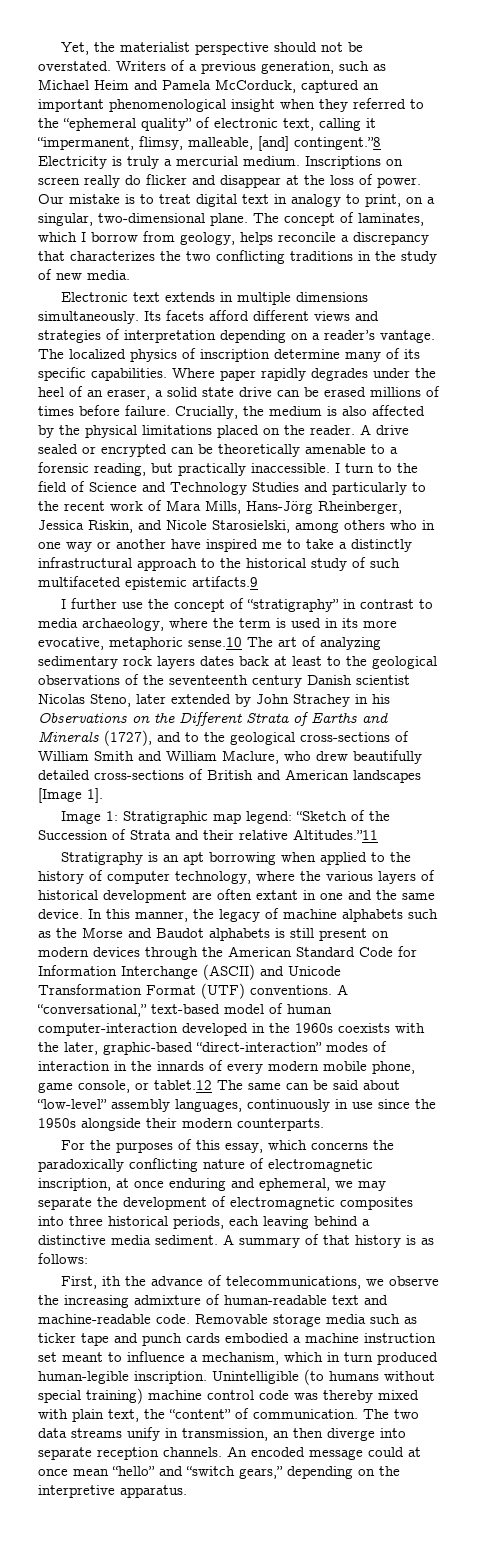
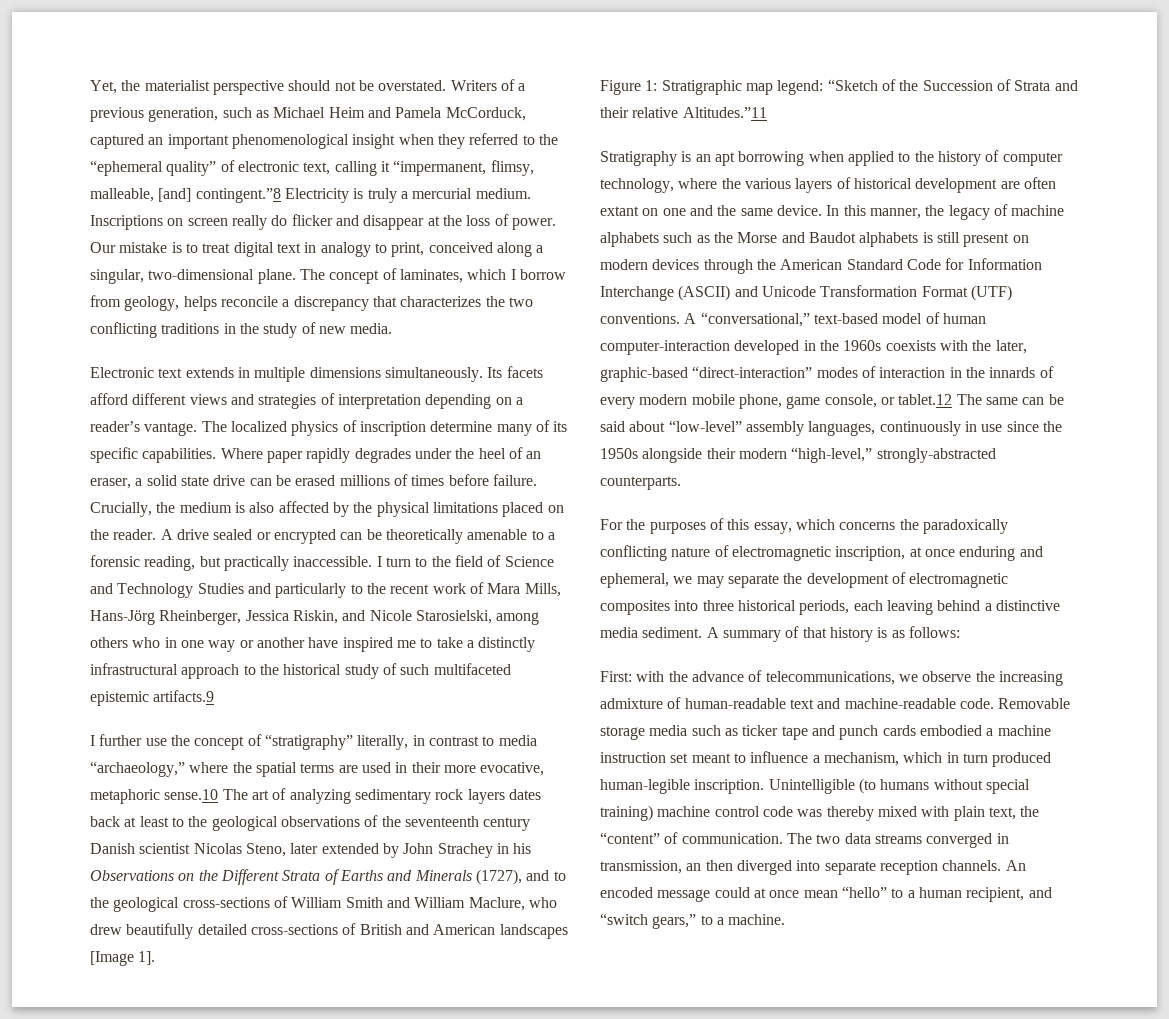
- Our mistake is to treat digital text in analogy to print, on a singular, two-dimensional plane.
+ Our mistake is to treat digital text in analogy to print, conceived along a singular, two-dimensional plane.
- I further use the concept of “stratigraphy” in contrast to media archaeology, where the term is used in its more evocative, metaphoric sense.10 The art of analyzing sedimentary rock layers dates back at least to the geological observations of the seventeenth century Danish scientist Nicolas Steno, later extended by John Strachey in his Observations on the Different Strata of Earths and Minerals (1727), and to the geological cross-sections of William Smith and William Maclure, who drew beautifully detailed cross-sections of British and American landscapes [Image 1].
+ I further use the concept of “stratigraphy” literally, in contrast to media “archaeology,” where the spatial terms are used in their more evocative, metaphoric sense.10 The art of analyzing sedimentary rock layers dates back at least to the geological observations of the seventeenth century Danish scientist Nicolas Steno, later extended by John Strachey in his Observations on the Different Strata of Earths and Minerals (1727), and to the geological cross-sections of William Smith and William Maclure, who drew beautifully detailed cross-sections of British and American landscapes [Image 1].
- Image 1: Stratigraphic map legend: “Sketch of the Succession of Strata and their relative Altitudes.”11
+ Figure 1: Stratigraphic map legend: “Sketch of the Succession of Strata and their relative Altitudes.”11
- Stratigraphy is an apt borrowing when applied to the history of computer technology, where the various layers of historical development are often extant in one and the same device.
+ Stratigraphy is an apt borrowing when applied to the history of computer technology, where the various layers of historical development are often extant on one and the same device.
- A “conversational,” text-based model of human computer-interaction developed in the 1960s coexists with the later, graphic-based “direct-interaction” modes of interaction in the innards of every modern mobile phone, game console, or tablet.12 The same can be said about “low-level” assembly languages, continuously in use since the 1950s alongside their modern counterparts.
+ A “conversational,” text-based model of human computer-interaction developed in the 1960s coexists with the later, graphic-based “direct-interaction” modes of interaction in the innards of every modern mobile phone, game console, or tablet.12 The same can be said about “low-level” assembly languages, continuously in use since the 1950s alongside their modern “high-level,” strongly-abstracted counterparts.
- First, ith the advance of telecommunications, we observe the increasing admixture of human-readable text and machine-readable code.
+ First: with the advance of telecommunications, we observe the increasing admixture of human-readable text and machine-readable code.
- The two data streams unify in transmission, an then diverge into separate reception channels.
+ The two data streams converged in transmission, an then diverged into separate reception channels.
- An encoded message could at once mean “hello” and “switch gears,” depending on the interpretive apparatus.
+ An encoded message could at once mean “hello” to a human recipient, and “switch gears,” to a machine.

